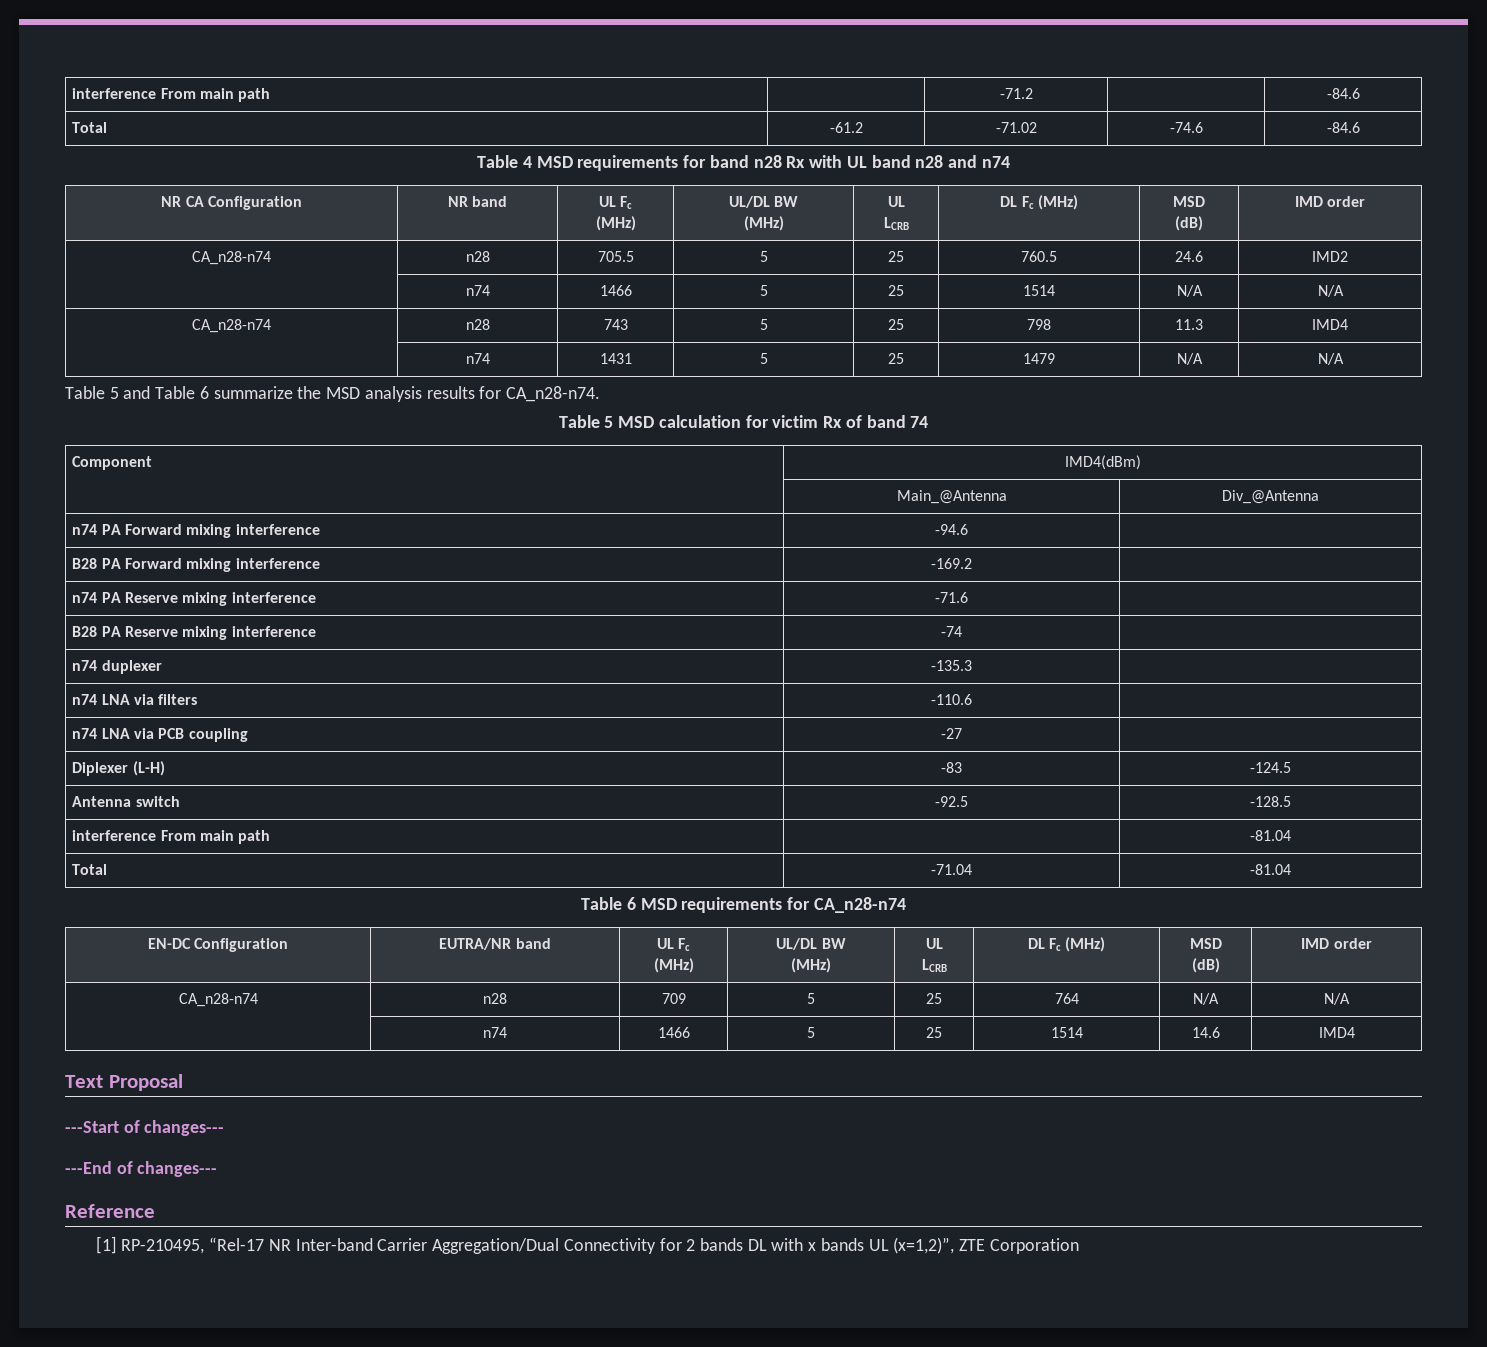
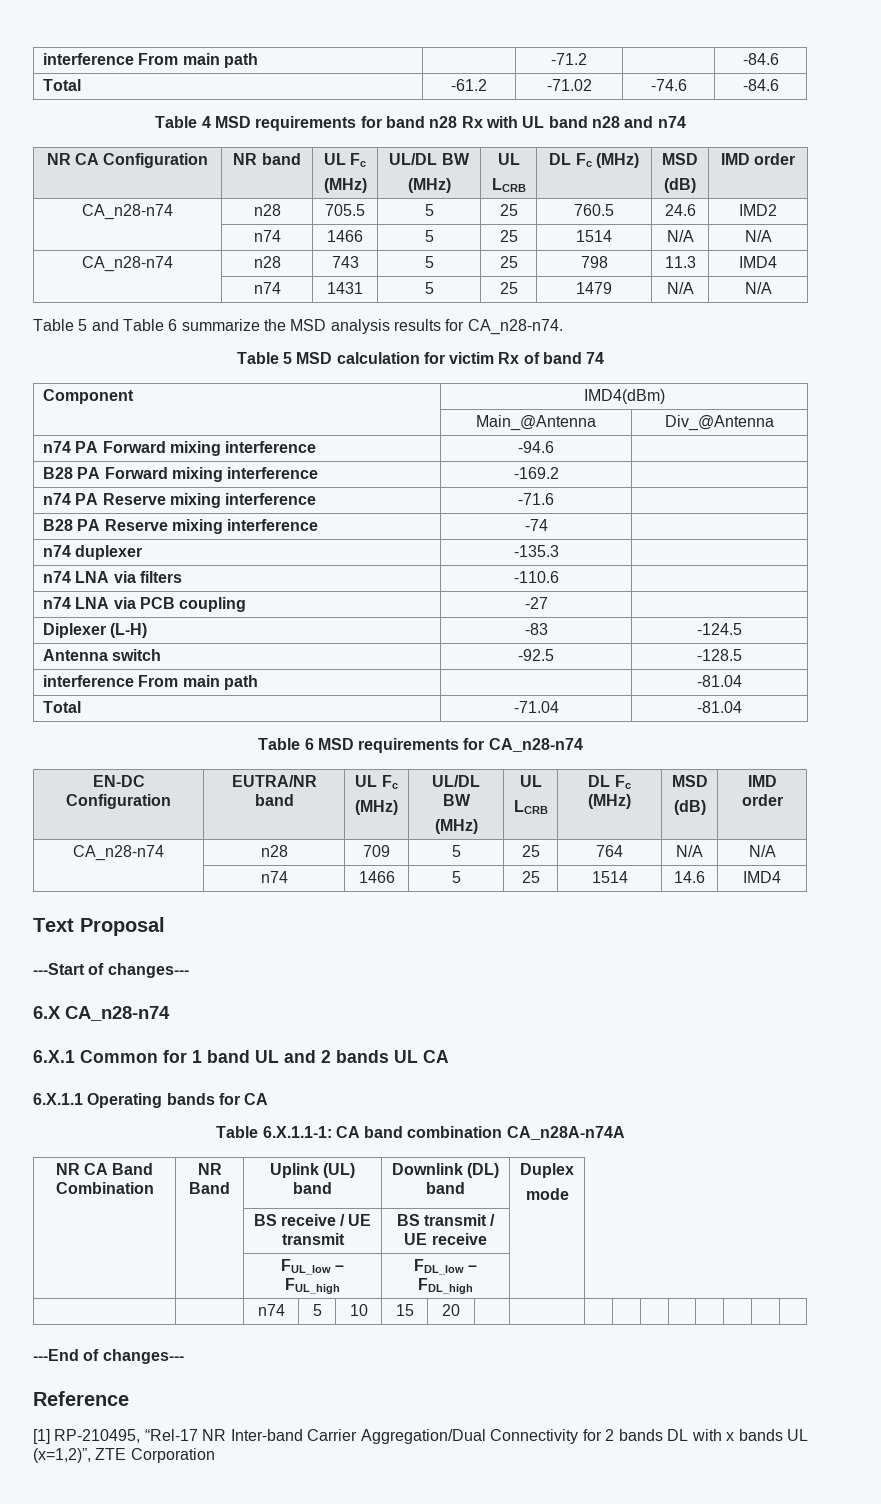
+ 6.X CA_n28-n74
+ 6.X.1 Common for 1 band UL and 2 bands UL CA
+ 6.X.1.1 Operating bands for CA
+ Table 6.X.1.1-1: CA band combination CA_n28A-n74A
+ NR CA Band Combination | NR Band | Uplink (UL) band | Downlink (DL) band | Duplex
+ mode
+ | | BS receive / UE transmit | BS transmit / UE receive |
+ | | FUL_low – FUL_high | FDL_low – FDL_high |
+ | | n74 | 5 | 10 | 15 | 20 | | | | | | | | | |

